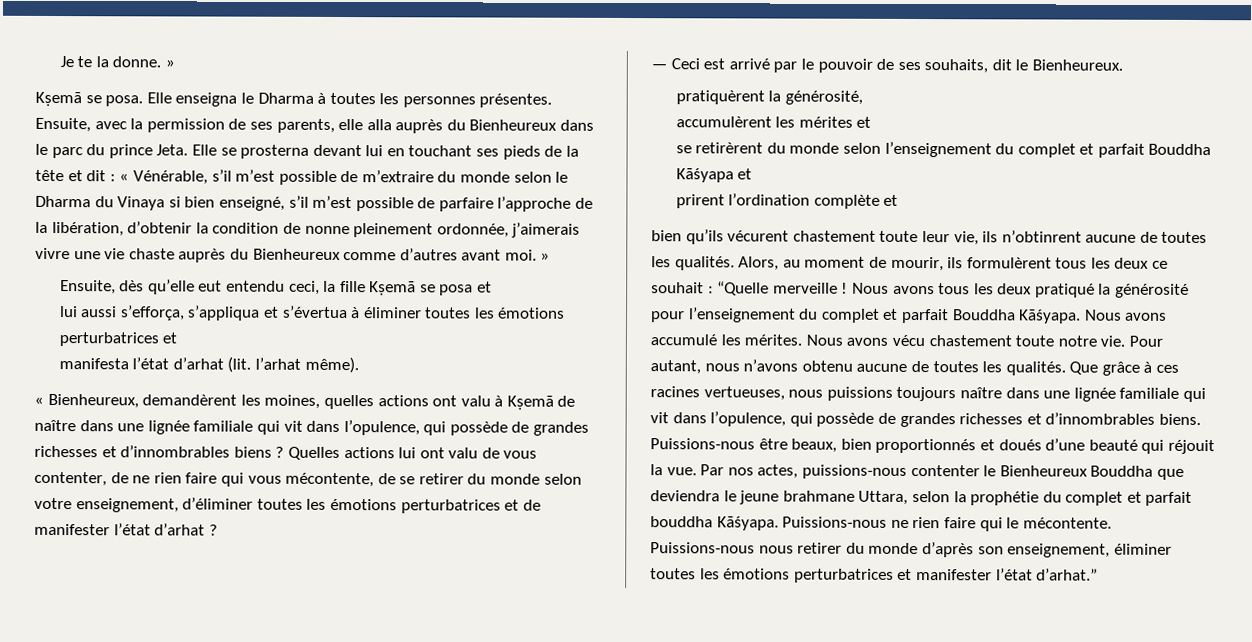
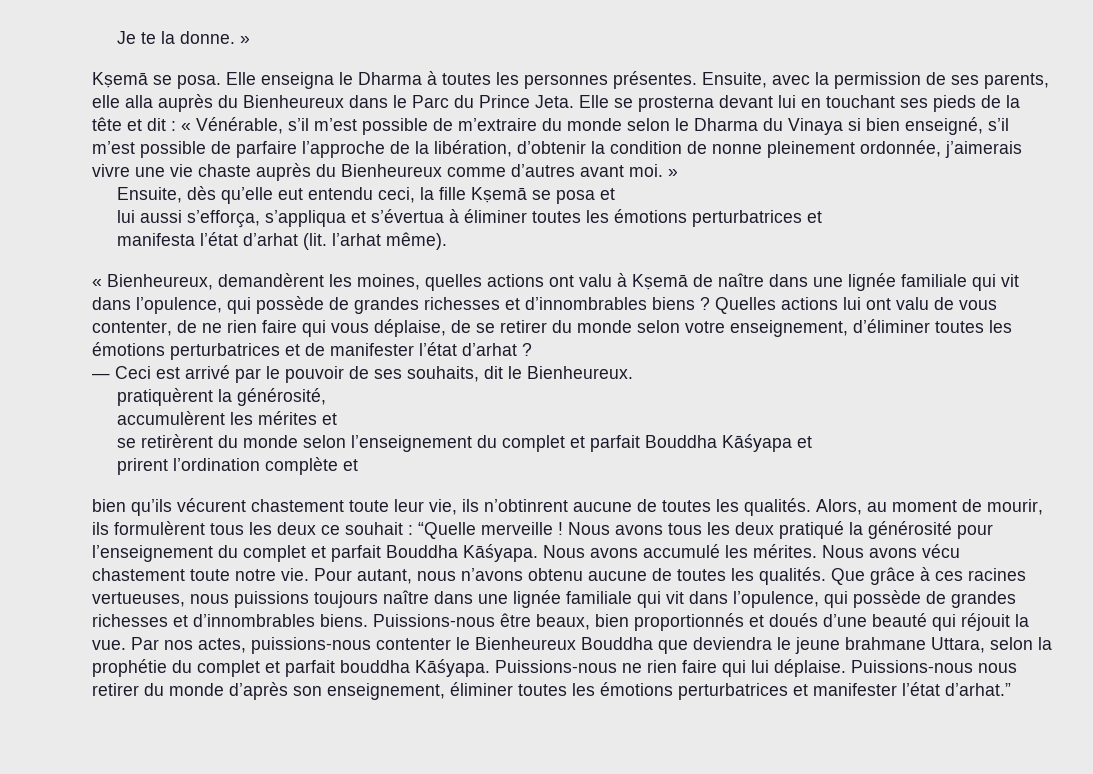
- Ensuite, avec la permission de ses parents, elle alla auprès du Bienheureux dans le parc du prince Jeta.
+ Ensuite, avec la permission de ses parents, elle alla auprès du Bienheureux dans le Parc du Prince Jeta.
- Quelles actions lui ont valu de vous contenter, de ne rien faire qui vous mécontente, de se retirer du monde selon votre enseignement, d’éliminer toutes les émotions perturbatrices et de manifester l’état d’arhat ?
+ Quelles actions lui ont valu de vous contenter, de ne rien faire qui vous déplaise, de se retirer du monde selon votre enseignement, d’éliminer toutes les émotions perturbatrices et de manifester l’état d’arhat ?
- Puissions-nous ne rien faire qui le mécontente.
+ Puissions-nous ne rien faire qui lui déplaise.

